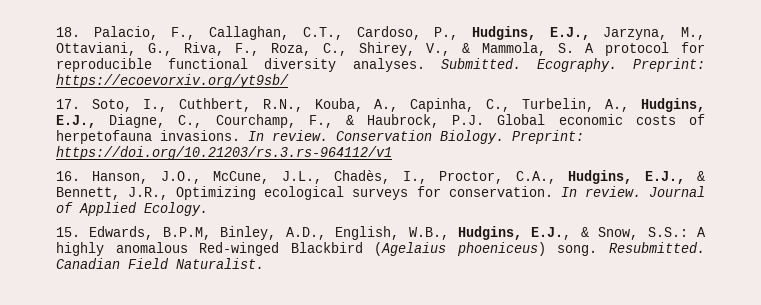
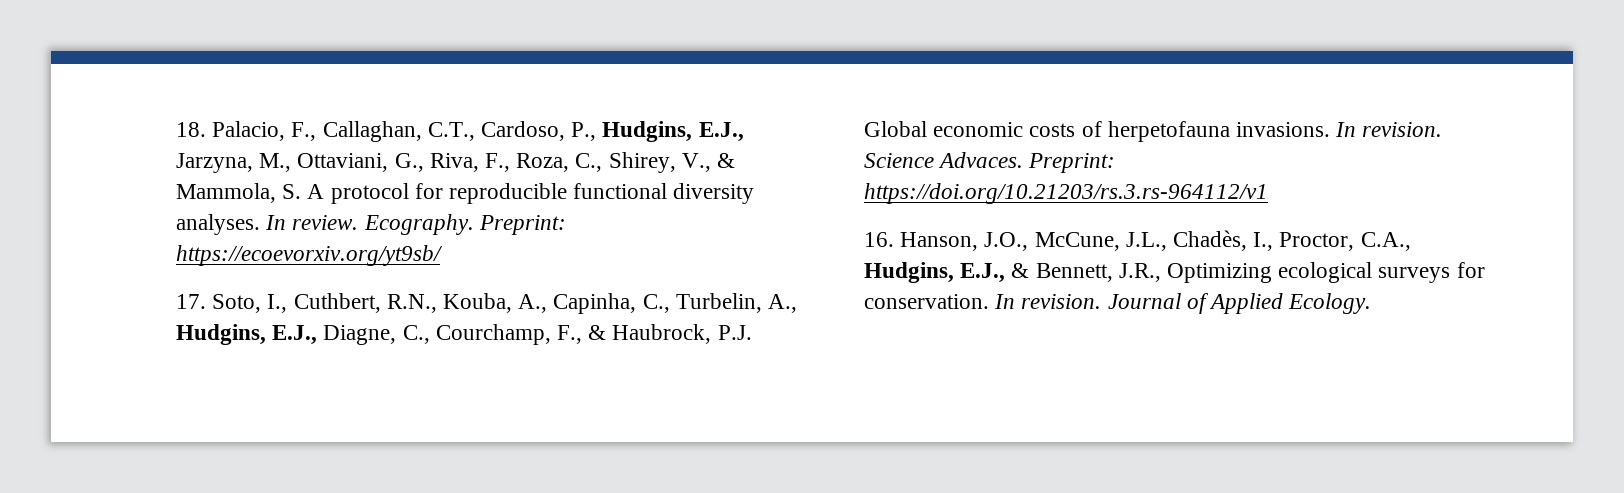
- Submitted.
+ In review.
- In review. Conservation Biology.
+ In revision. Science Advaces.
- 16. Hanson, J.O., McCune, J.L., Chadès, I., Proctor, C.A., Hudgins, E.J., & Bennett, J.R., Optimizing ecological surveys for conservation. In review.
+ 16. Hanson, J.O., McCune, J.L., Chadès, I., Proctor, C.A., Hudgins, E.J., & Bennett, J.R., Optimizing ecological surveys for conservation. In revision.
- 15. Edwards, B.P.M, Binley, A.D., English, W.B., Hudgins, E.J., & Snow, S.S.: A highly anomalous Red-winged Blackbird (Agelaius phoeniceus) song. Resubmitted. Canadian Field Naturalist.

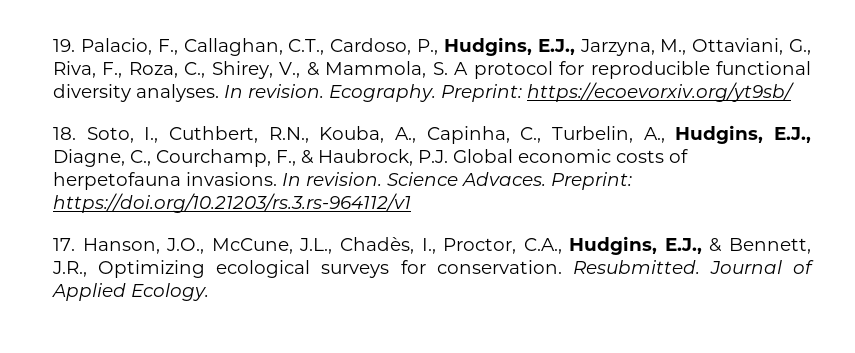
- 18. Palacio, F., Callaghan, C.T., Cardoso, P., Hudgins, E.J., Jarzyna, M., Ottaviani, G., Riva, F., Roza, C., Shirey, V., & Mammola, S. A protocol for reproducible functional diversity analyses. In review.
+ 19. Palacio, F., Callaghan, C.T., Cardoso, P., Hudgins, E.J., Jarzyna, M., Ottaviani, G., Riva, F., Roza, C., Shirey, V., & Mammola, S. A protocol for reproducible functional diversity analyses. In revision.
- 17. Soto, I., Cuthbert, R.N., Kouba, A., Capinha, C., Turbelin, A., Hudgins, E.J., Diagne, C., Courchamp, F., & Haubrock, P.J. Global economic costs of herpetofauna invasions.
+ 18. Soto, I., Cuthbert, R.N., Kouba, A., Capinha, C., Turbelin, A., Hudgins, E.J., Diagne, C., Courchamp, F., & Haubrock, P.J. Global economic costs of herpetofauna invasions.
- 16. Hanson, J.O., McCune, J.L., Chadès, I., Proctor, C.A., Hudgins, E.J., & Bennett, J.R., Optimizing ecological surveys for conservation. In revision.
+ 17. Hanson, J.O., McCune, J.L., Chadès, I., Proctor, C.A., Hudgins, E.J., & Bennett, J.R., Optimizing ecological surveys for conservation. Resubmitted.

